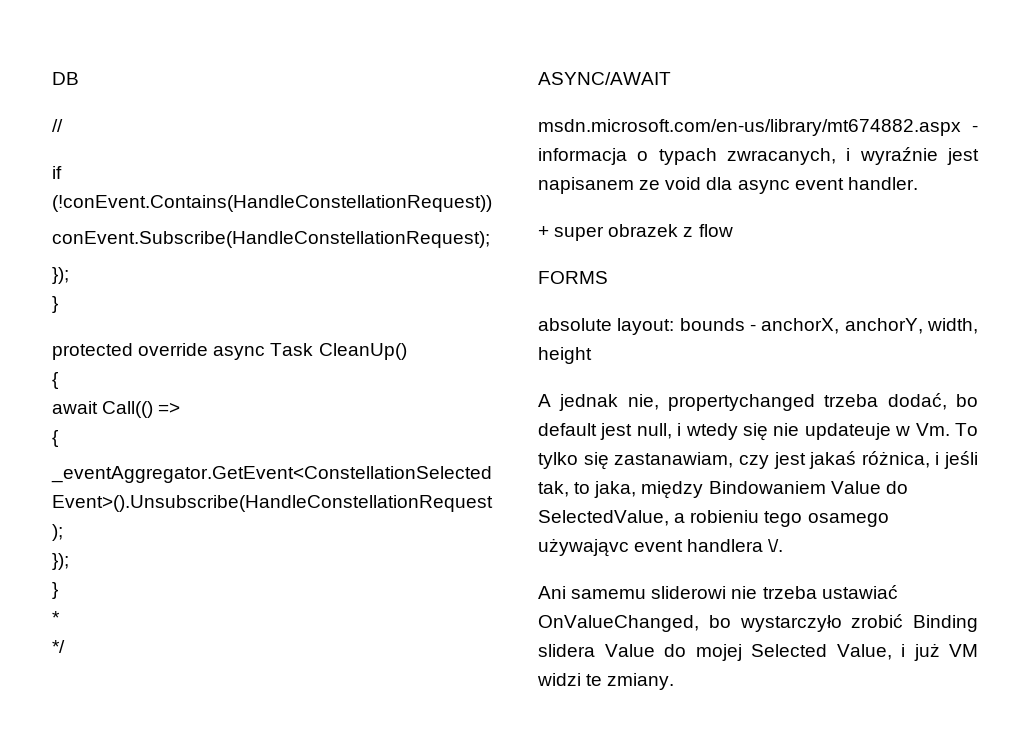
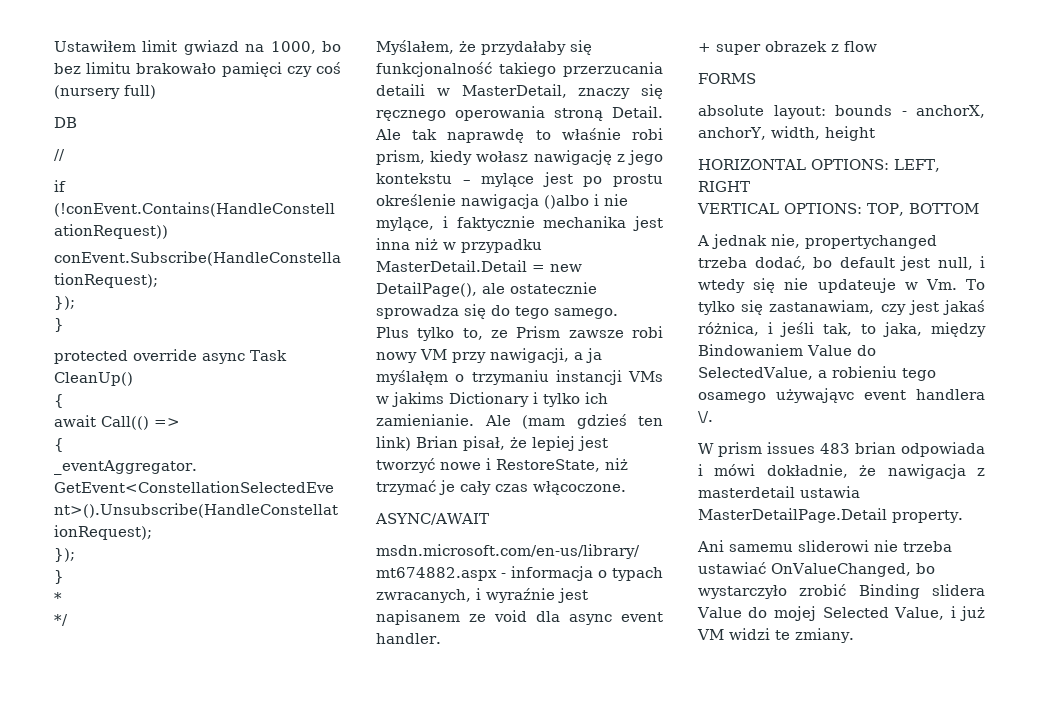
+ Ustawiłem limit gwiazd na 1000, bo bez limitu brakowało pamięci czy coś (nursery full)
+ Myślałem, że przydałaby się funkcjonalność takiego przerzucania detaili w MasterDetail, znaczy się ręcznego operowania stroną Detail. Ale tak naprawdę to właśnie robi prism, kiedy wołasz nawigację z jego kontekstu – mylące jest po prostu określenie nawigacja ()albo i nie mylące, i faktycznie mechanika jest inna niż w przypadku MasterDetail.Detail = new DetailPage(), ale ostatecznie sprowadza się do tego samego.
+ Plus tylko to, ze Prism zawsze robi nowy VM przy nawigacji, a ja myślałęm o trzymaniu instancji VMs w jakims Dictionary i tylko ich zamienianie. Ale (mam gdzieś ten link) Brian pisał, że lepiej jest tworzyć nowe i RestoreState, niż trzymać je cały czas włącoczone.
+ HORIZONTAL OPTIONS: LEFT, RIGHT
+ VERTICAL OPTIONS: TOP, BOTTOM
+ W prism issues 483 brian odpowiada i mówi dokładnie, że nawigacja z masterdetail ustawia MasterDetailPage.Detail property.

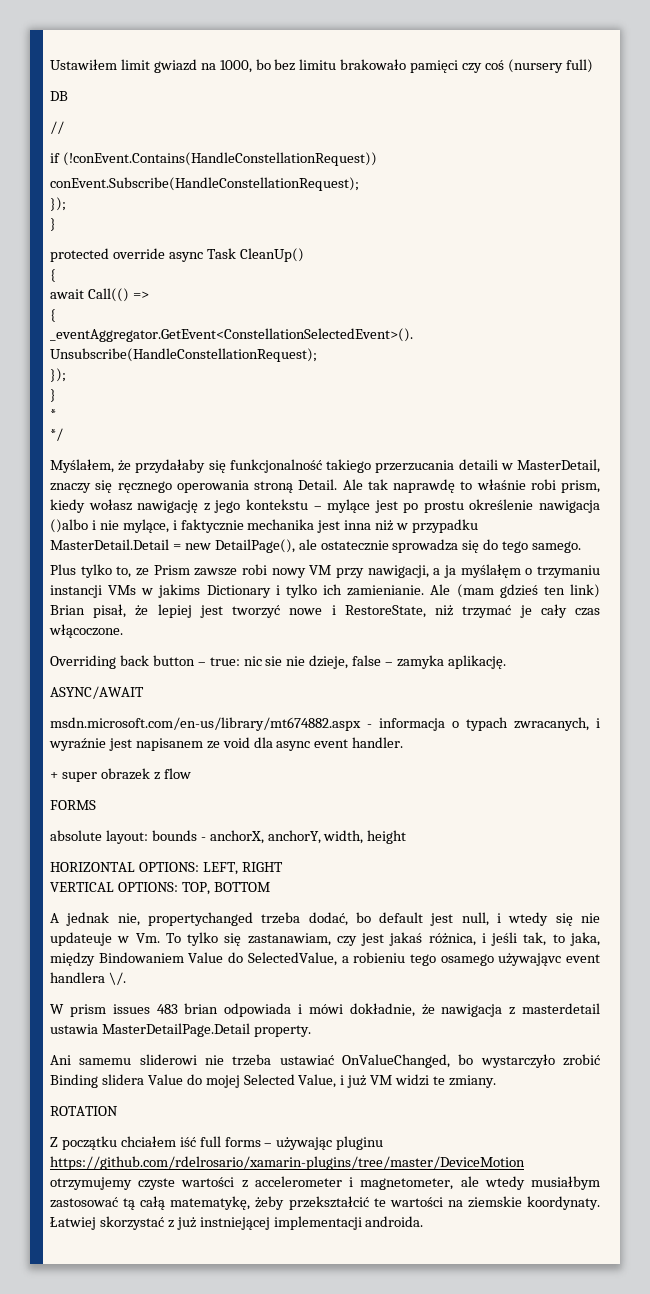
+ Overriding back button – true: nic sie nie dzieje, false – zamyka aplikację.
+ ROTATION
+ Z początku chciałem iść full forms – używając pluginu https://github.com/rdelrosario/xamarin-plugins/tree/master/DeviceMotion otrzymujemy czyste wartości z accelerometer i magnetometer, ale wtedy musiałbym zastosować tą całą matematykę, żeby przekształcić te wartości na ziemskie koordynaty. Łatwiej skorzystać z już instniejącej implementacji androida.

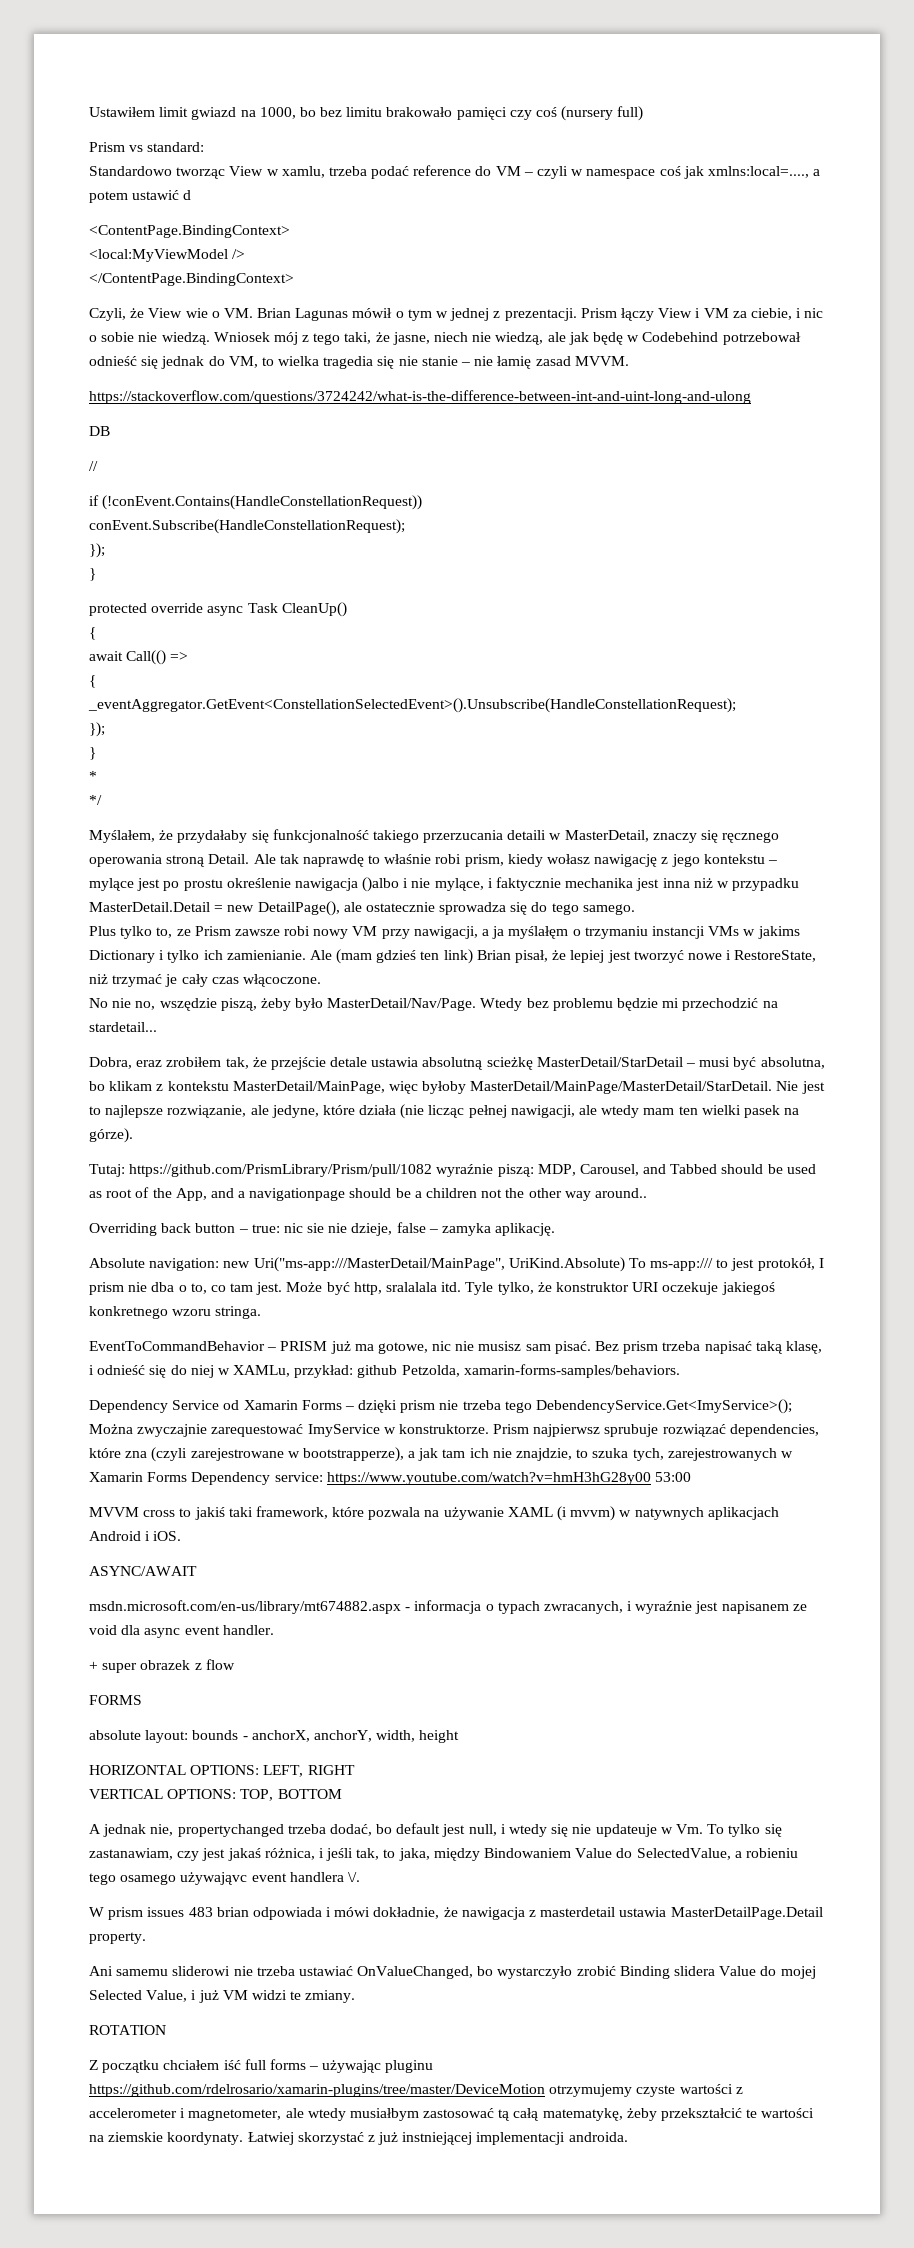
+ Prism vs standard:
+ Standardowo tworząc View w xamlu, trzeba podać reference do VM – czyli w namespace coś jak xmlns:local=...., a potem ustawić d
+ <ContentPage.BindingContext>
+ <local:MyViewModel />
+ </ContentPage.BindingContext>
+ Czyli, że View wie o VM. Brian Lagunas mówił o tym w jednej z prezentacji. Prism łączy View i VM za ciebie, i nic o sobie nie wiedzą. Wniosek mój z tego taki, że jasne, niech nie wiedzą, ale jak będę w Codebehind potrzebował odnieść się jednak do VM, to wielka tragedia się nie stanie – nie łamię zasad MVVM.
+ https://stackoverflow.com/questions/3724242/what-is-the-difference-between-int-and-uint-long-and-ulong
+ No nie no, wszędzie piszą, żeby było MasterDetail/Nav/Page. Wtedy bez problemu będzie mi przechodzić na stardetail...
+ Dobra, eraz zrobiłem tak, że przejście detale ustawia absolutną scieżkę MasterDetail/StarDetail – musi być absolutna, bo klikam z kontekstu MasterDetail/MainPage, więc byłoby MasterDetail/MainPage/MasterDetail/StarDetail. Nie jest to najlepsze rozwiązanie, ale jedyne, które działa (nie licząc pełnej nawigacji, ale wtedy mam ten wielki pasek na górze).
+ Tutaj: https://github.com/PrismLibrary/Prism/pull/1082 wyraźnie piszą: MDP, Carousel, and Tabbed should be used as root of the App, and a navigationpage should be a children not the other way around..
+ Absolute navigation: new Uri("ms-app:///MasterDetail/MainPage", UriKind.Absolute) To ms-app:/// to jest protokół, I prism nie dba o to, co tam jest. Może być http, sralalala itd. Tyle tylko, że konstruktor URI oczekuje jakiegoś konkretnego wzoru stringa.
+ EventToCommandBehavior – PRISM już ma gotowe, nic nie musisz sam pisać. Bez prism trzeba napisać taką klasę, i odnieść się do niej w XAMLu, przykład: github Petzolda, xamarin-forms-samples/behaviors.
+ Dependency Service od Xamarin Forms – dzięki prism nie trzeba tego DebendencyService.Get<ImyService>(); Można zwyczajnie zarequestować ImyService w konstruktorze. Prism najpierwsz sprubuje rozwiązać dependencies, które zna (czyli zarejestrowane w bootstrapperze), a jak tam ich nie znajdzie, to szuka tych, zarejestrowanych w Xamarin Forms Dependency service: https://www.youtube.com/watch?v=hmH3hG28y00 53:00
+ MVVM cross to jakiś taki framework, które pozwala na używanie XAML (i mvvm) w natywnych aplikacjach Android i iOS.

